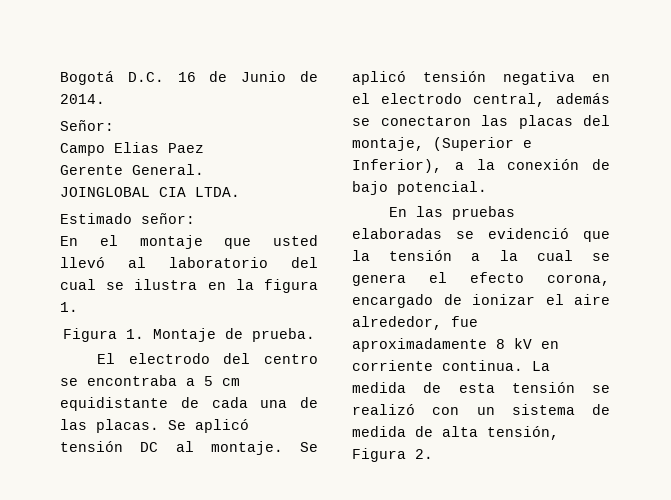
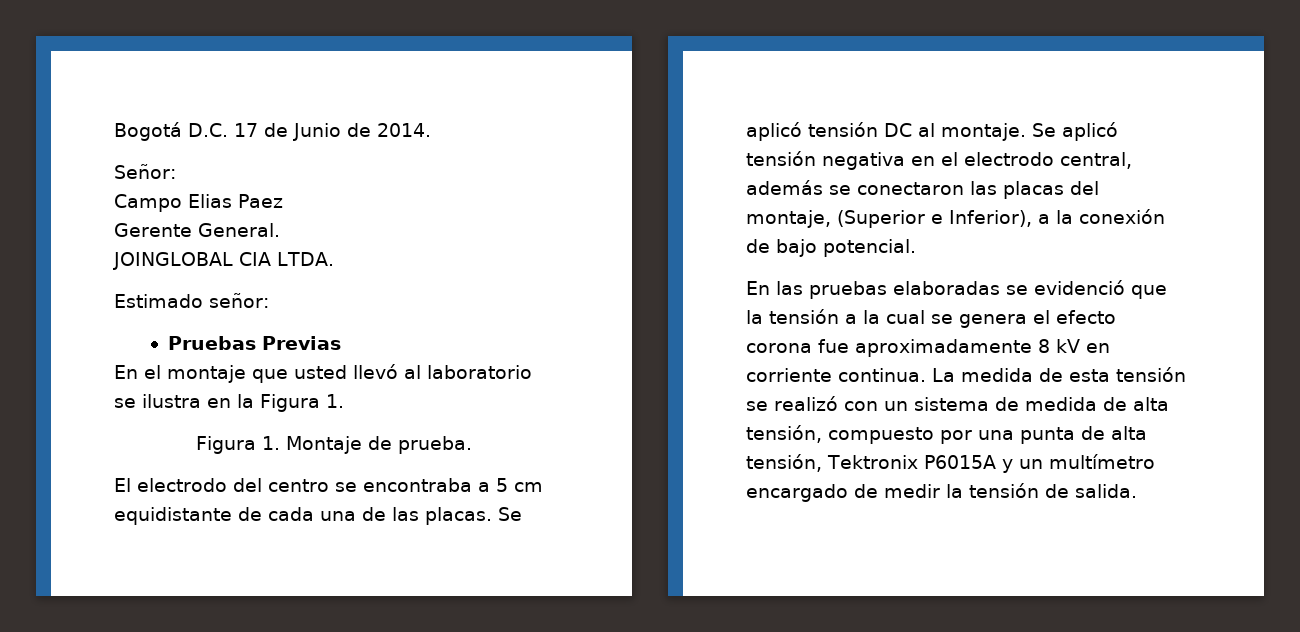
- Bogotá D.C. 16 de Junio de 2014.
+ Bogotá D.C. 17 de Junio de 2014.
+ Pruebas Previas
- En el montaje que usted llevó al laboratorio del cual se ilustra en la figura 1.
+ En el montaje que usted llevó al laboratorio se ilustra en la Figura 1.
- En las pruebas elaboradas se evidenció que la tensión a la cual se genera el efecto corona, encargado de ionizar el aire alrededor, fue aproximadamente 8 kV en corriente continua.
+ En las pruebas elaboradas se evidenció que la tensión a la cual se genera el efecto corona fue aproximadamente 8 kV en corriente continua.
- La medida de esta tensión se realizó con un sistema de medida de alta tensión, Figura 2.
+ La medida de esta tensión se realizó con un sistema de medida de alta tensión, compuesto por una punta de alta tensión, Tektronix P6015A y un multímetro encargado de medir la tensión de salida.

